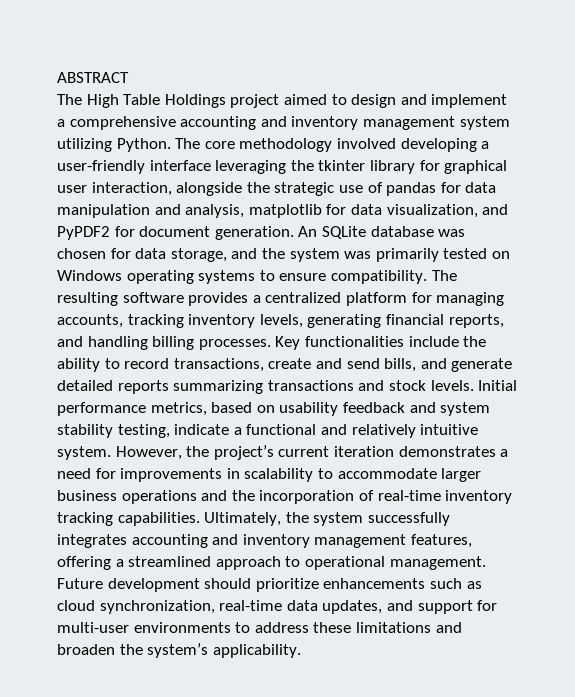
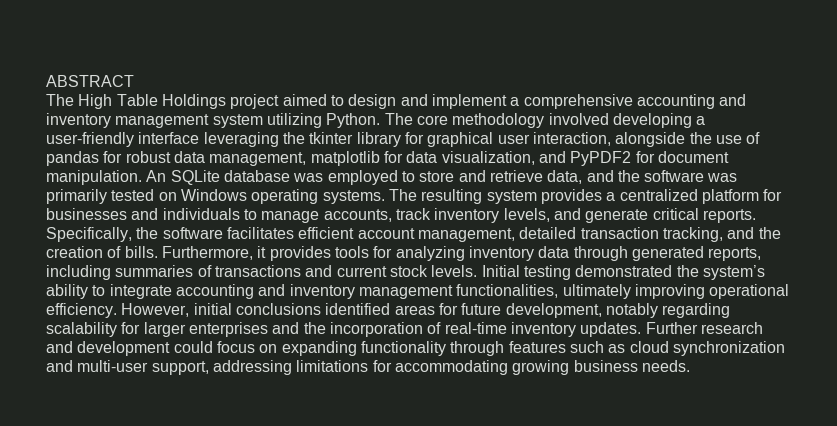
- The core methodology involved developing a user-friendly interface leveraging the tkinter library for graphical user interaction, alongside the strategic use of pandas for data manipulation and analysis, matplotlib for data visualization, and PyPDF2 for document generation.
+ The core methodology involved developing a user-friendly interface leveraging the tkinter library for graphical user interaction, alongside the use of pandas for robust data management, matplotlib for data visualization, and PyPDF2 for document manipulation.
- An SQLite database was chosen for data storage, and the system was primarily tested on Windows operating systems to ensure compatibility.
+ An SQLite database was employed to store and retrieve data, and the software was primarily tested on Windows operating systems.
- The resulting software provides a centralized platform for managing accounts, tracking inventory levels, generating financial reports, and handling billing processes. Key functionalities include the ability to record transactions, create and send bills, and generate detailed reports summarizing transactions and stock levels.
+ The resulting system provides a centralized platform for businesses and individuals to manage accounts, track inventory levels, and generate critical reports. Specifically, the software facilitates efficient account management, detailed transaction tracking, and the creation of bills. Furthermore, it provides tools for analyzing inventory data through generated reports, including summaries of transactions and current stock levels.
- Initial performance metrics, based on usability feedback and system stability testing, indicate a functional and relatively intuitive system. However, the project’s current iteration demonstrates a need for improvements in scalability to accommodate larger business operations and the incorporation of real-time inventory tracking capabilities. Ultimately, the system successfully integrates accounting and inventory management features, offering a streamlined approach to operational management. Future development should prioritize enhancements such as cloud synchronization, real-time data updates, and support for multi-user environments to address these limitations and broaden the system’s applicability.
+ Initial testing demonstrated the system’s ability to integrate accounting and inventory management functionalities, ultimately improving operational efficiency. However, initial conclusions identified areas for future development, notably regarding scalability for larger enterprises and the incorporation of real-time inventory updates. Further research and development could focus on expanding functionality through features such as cloud synchronization and multi-user support, addressing limitations for accommodating growing business needs.

